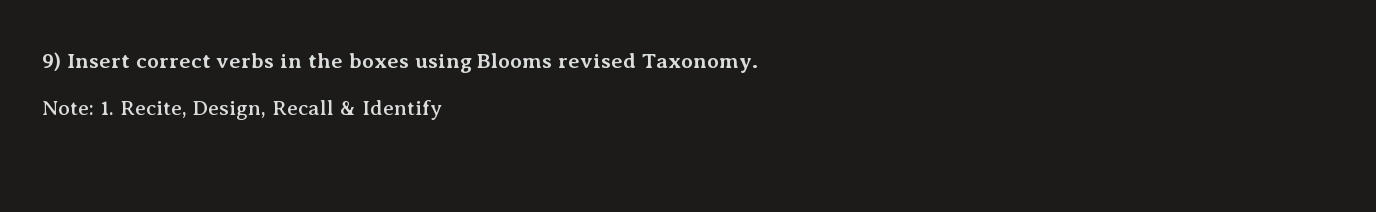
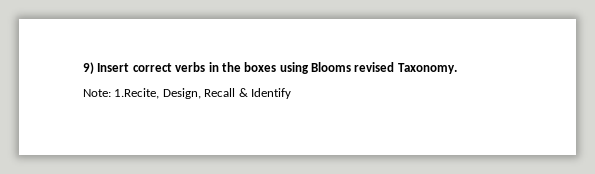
- Note: 1. Recite, Design, Recall & Identify
+ Note: 1.Recite, Design, Recall & Identify

